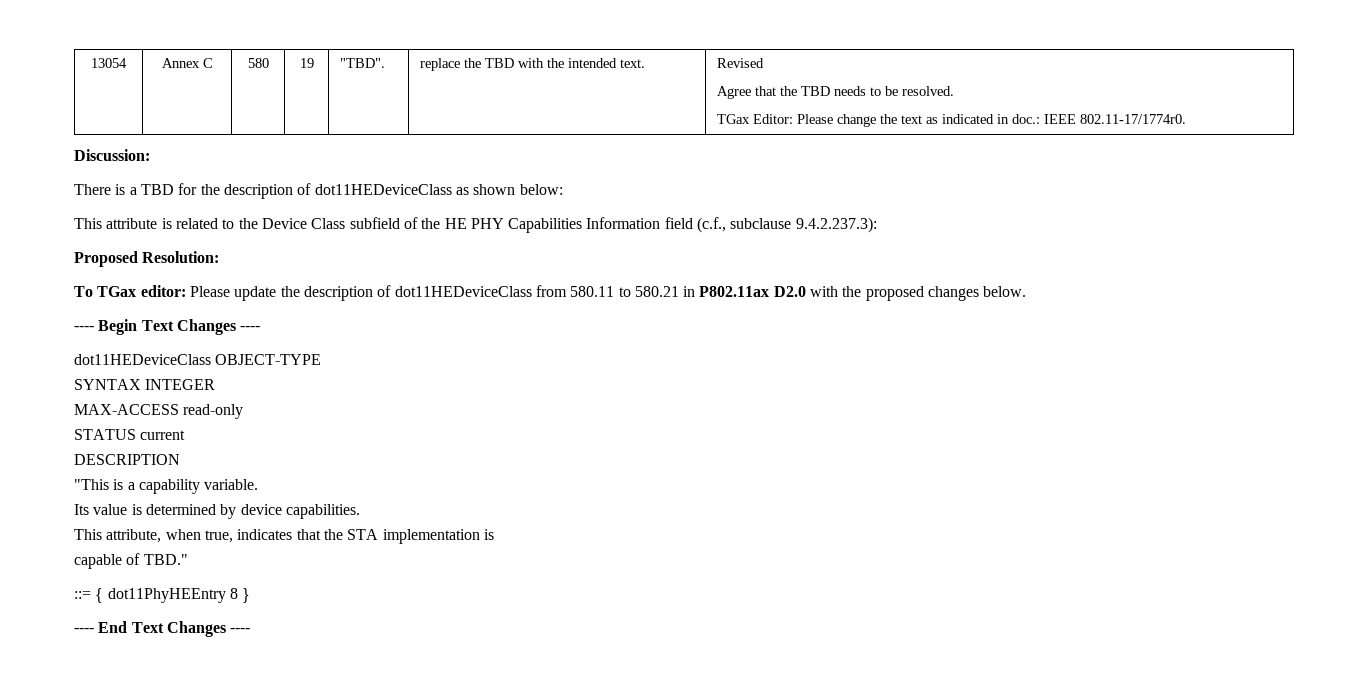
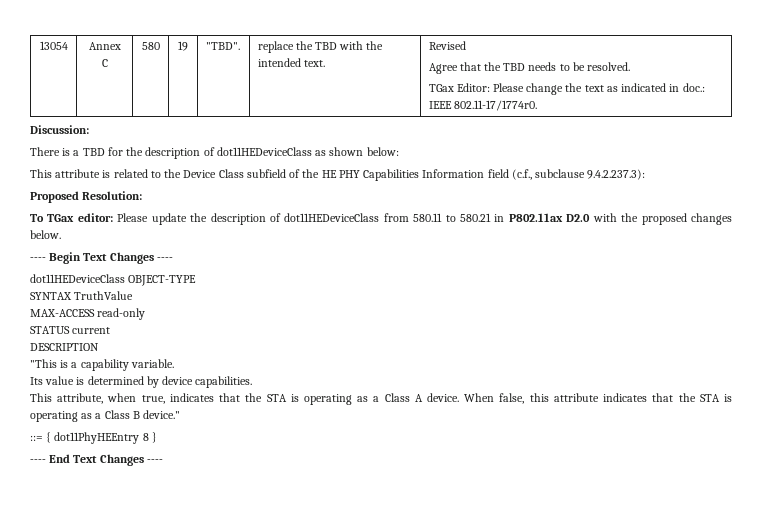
- SYNTAX INTEGER
+ SYNTAX TruthValue
- This attribute, when true, indicates that the STA implementation is
- capable of TBD."
+ This attribute, when true, indicates that the STA is operating as a Class A device. When false, this attribute indicates that the STA is operating as a Class B device."

